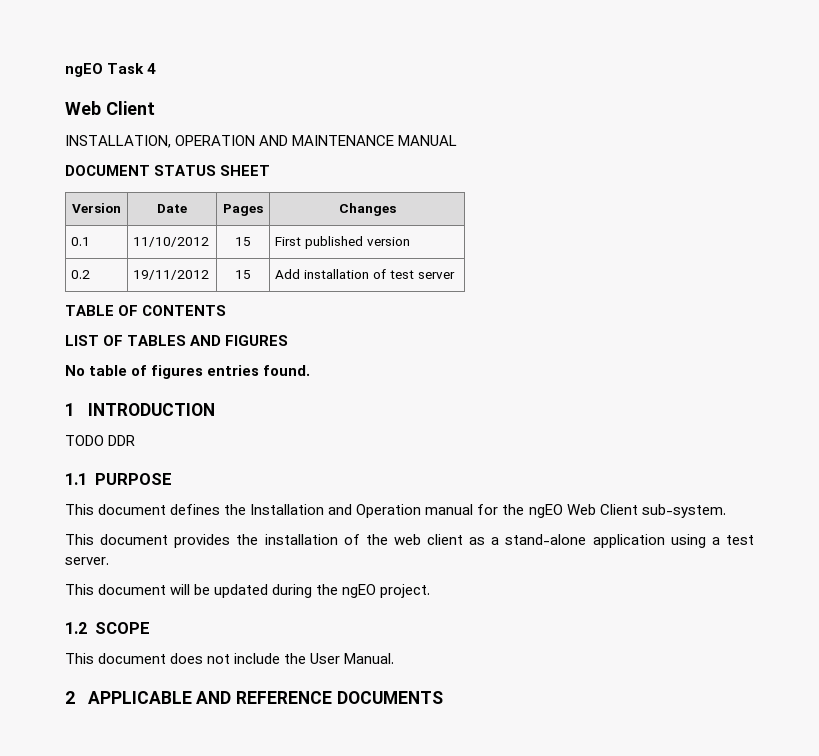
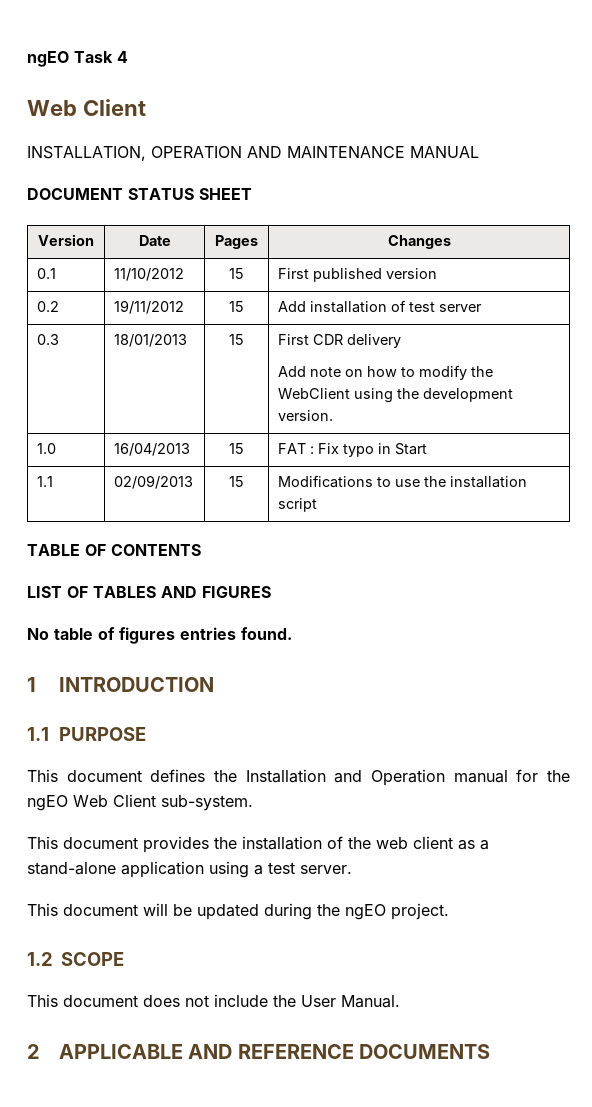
+ 0.3 | 18/01/2013 | 15 | First CDR delivery
+ Add note on how to modify the WebClient using the development version.
+ 1.0 | 16/04/2013 | 15 | FAT : Fix typo in Start
+ 1.1 | 02/09/2013 | 15 | Modifications to use the installation script
- TODO DDR

